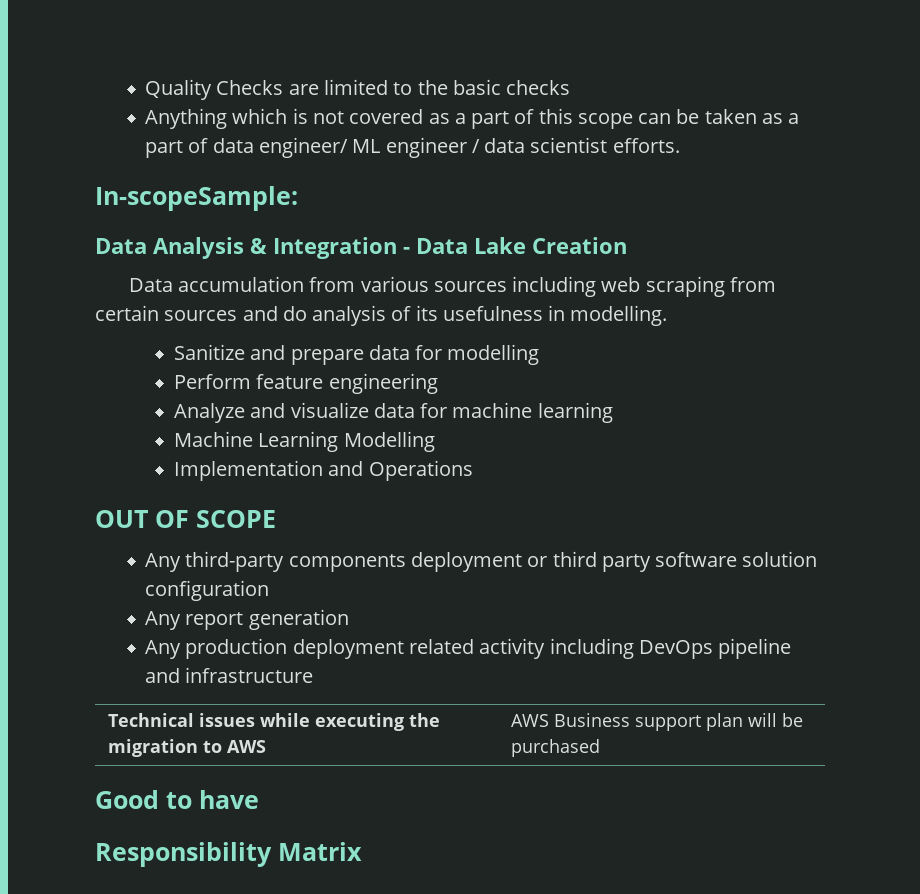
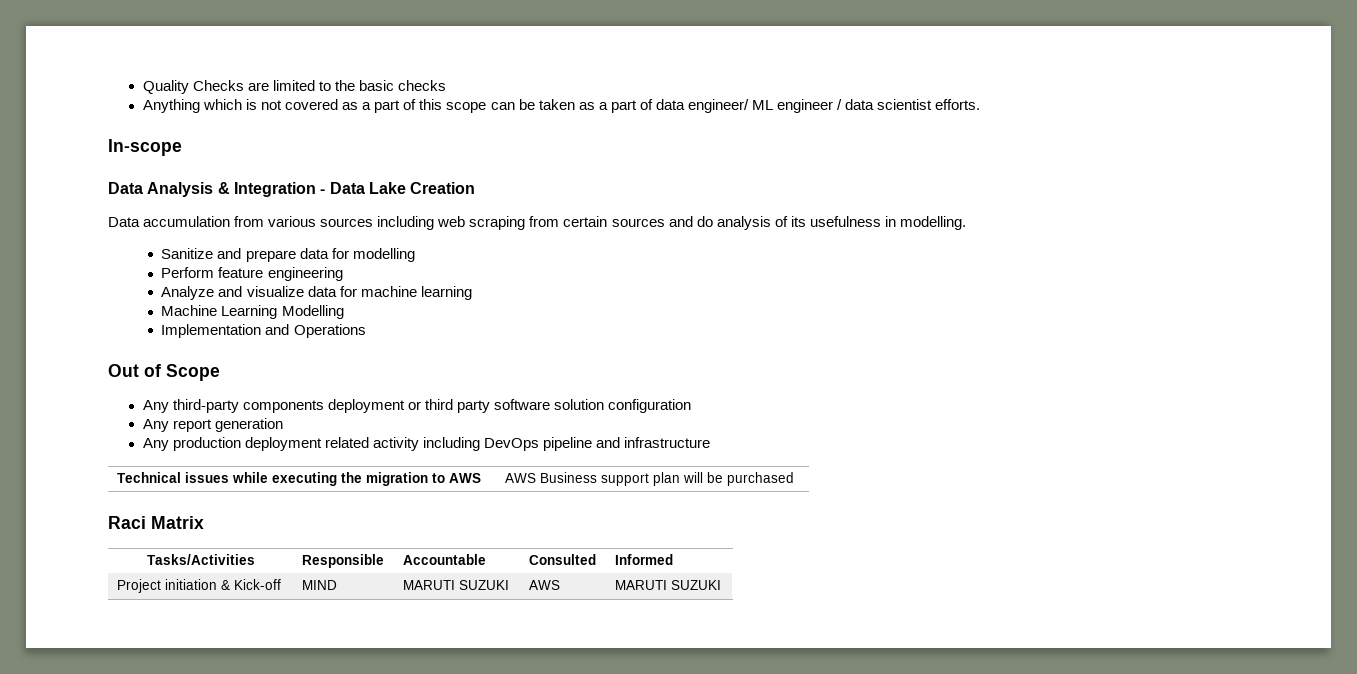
- In-scopeSample:
+ In-scope
- OUT OF SCOPE
+ Out of Scope
- Good to have
- Responsibility Matrix
+ Raci Matrix
+ Tasks/Activities | Responsible | Accountable | Consulted | Informed
+ Project initiation & Kick-off | MIND | MARUTI SUZUKI | AWS | MARUTI SUZUKI

